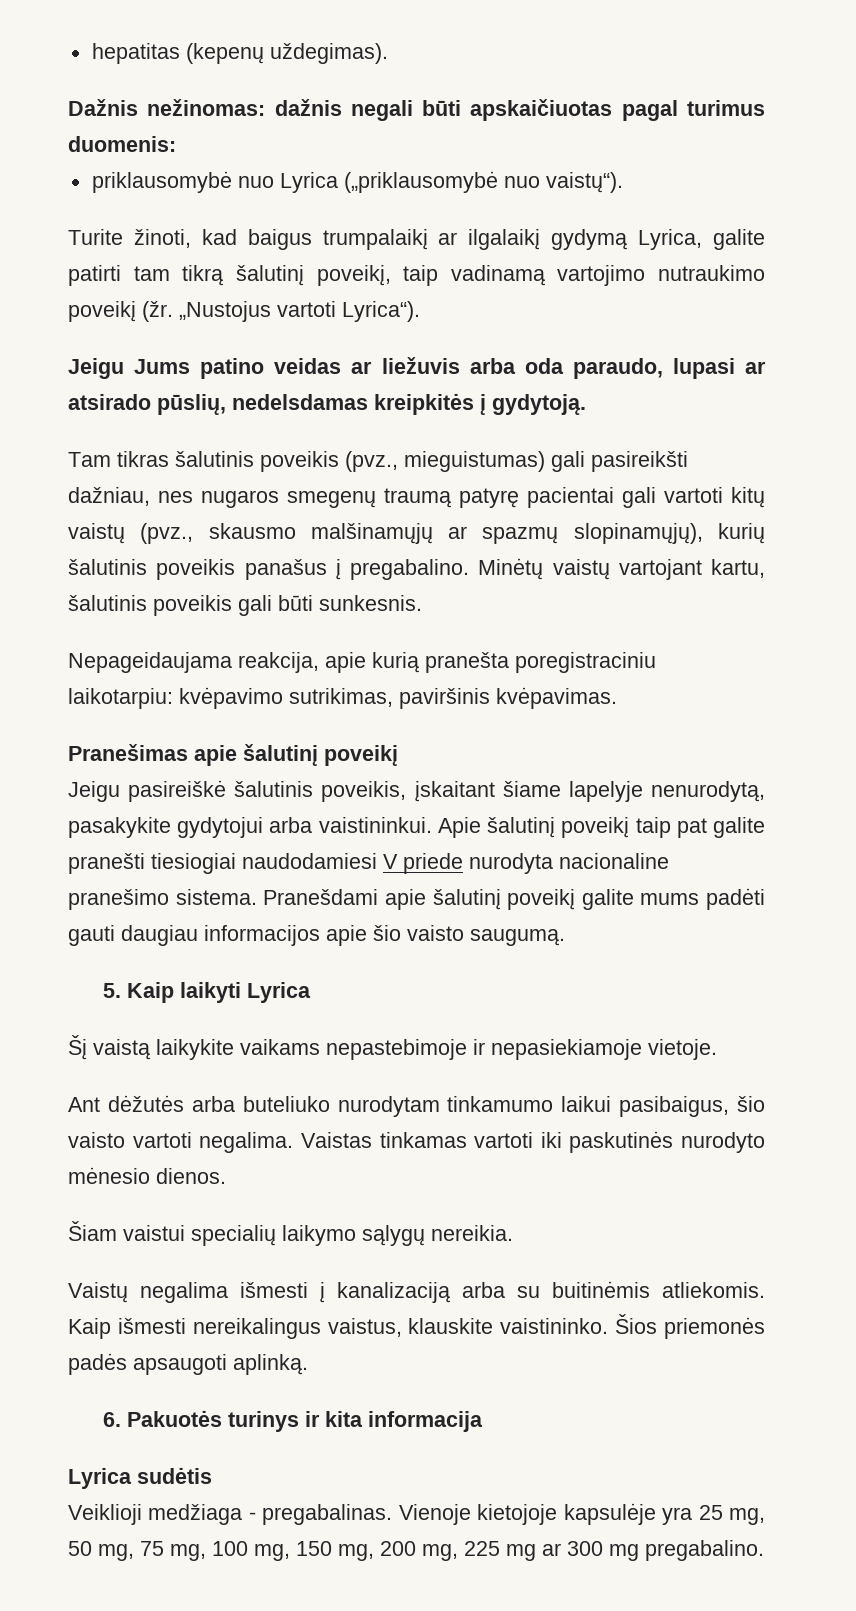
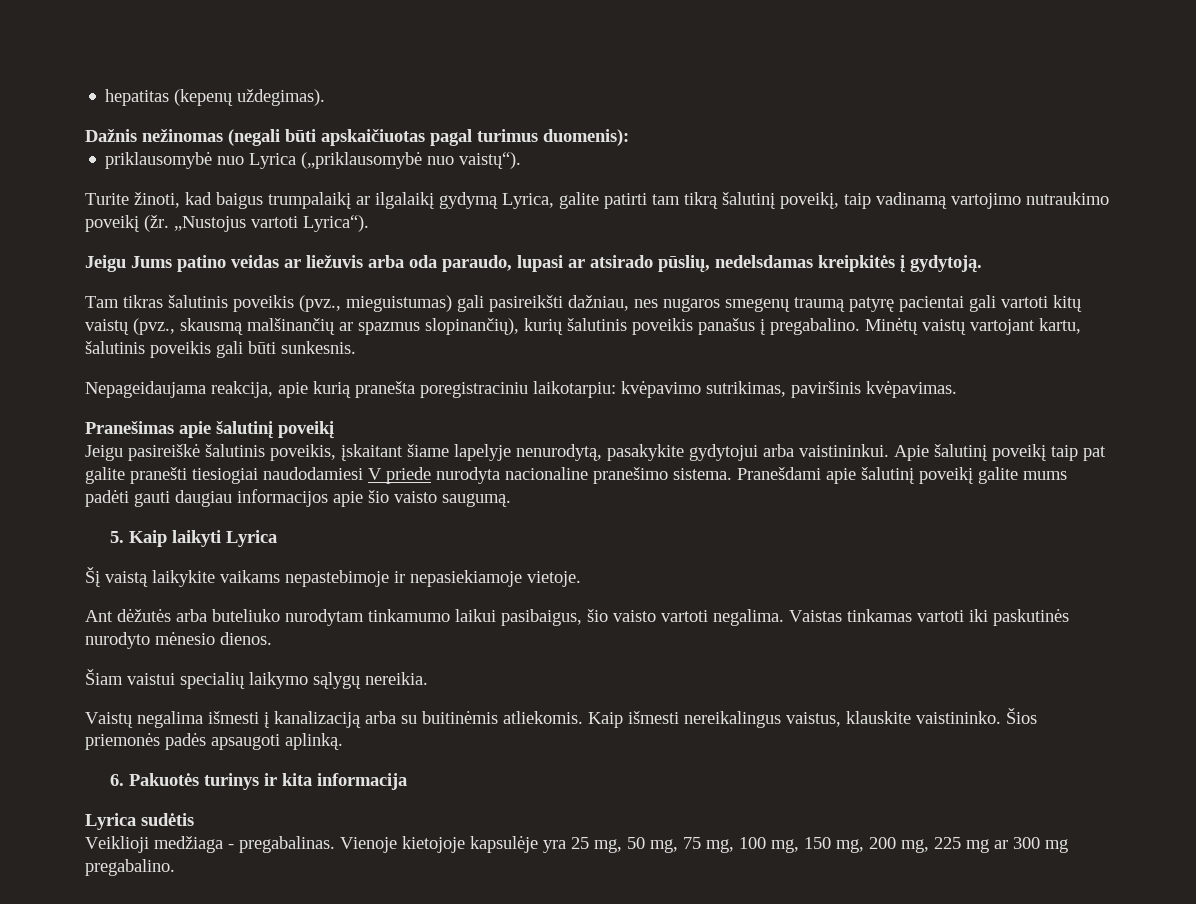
- Dažnis nežinomas: dažnis negali būti apskaičiuotas pagal turimus duomenis:
+ Dažnis nežinomas (negali būti apskaičiuotas pagal turimus duomenis):
- Tam tikras šalutinis poveikis (pvz., mieguistumas) gali pasireikšti dažniau, nes nugaros smegenų traumą patyrę pacientai gali vartoti kitų vaistų (pvz., skausmo malšinamųjų ar spazmų slopinamųjų), kurių šalutinis poveikis panašus į pregabalino.
+ Tam tikras šalutinis poveikis (pvz., mieguistumas) gali pasireikšti dažniau, nes nugaros smegenų traumą patyrę pacientai gali vartoti kitų vaistų (pvz., skausmą malšinančių ar spazmus slopinančių), kurių šalutinis poveikis panašus į pregabalino.

